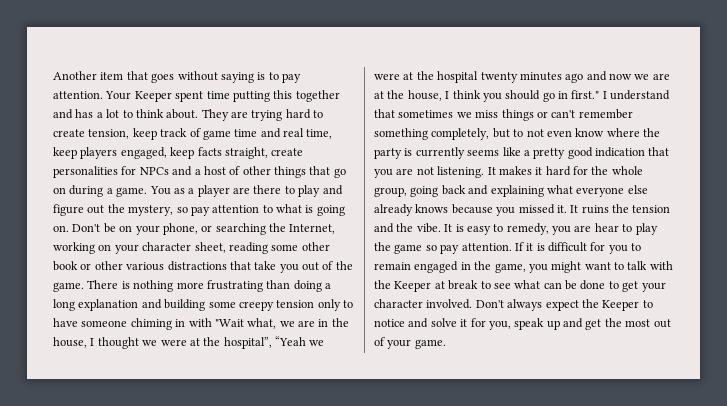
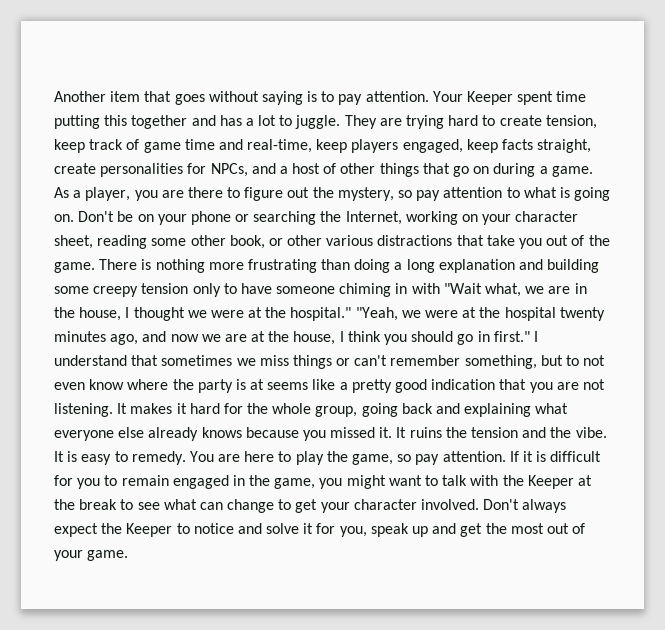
- Your Keeper spent time putting this together and has a lot to think about.
+ Your Keeper spent time putting this together and has a lot to juggle.
- They are trying hard to create tension, keep track of game time and real time, keep players engaged, keep facts straight, create personalities for NPCs and a host of other things that go on during a game.
+ They are trying hard to create tension, keep track of game time and real-time, keep players engaged, keep facts straight, create personalities for NPCs, and a host of other things that go on during a game.
- You as a player are there to play and figure out the mystery, so pay attention to what is going on.
+ As a player, you are there to figure out the mystery, so pay attention to what is going on.
- Don't be on your phone, or searching the Internet, working on your character sheet, reading some other book or other various distractions that take you out of the game.
+ Don't be on your phone or searching the Internet, working on your character sheet, reading some other book, or other various distractions that take you out of the game.
- There is nothing more frustrating than doing a long explanation and building some creepy tension only to have someone chiming in with "Wait what, we are in the house, I thought we were at the hospital”, “Yeah we were at the hospital twenty minutes ago and now we are at the house, I think you should go in first."
+ There is nothing more frustrating than doing a long explanation and building some creepy tension only to have someone chiming in with "Wait what, we are in the house, I thought we were at the hospital." "Yeah, we were at the hospital twenty minutes ago, and now we are at the house, I think you should go in first."
- I understand that sometimes we miss things or can't remember something completely, but to not even know where the party is currently seems like a pretty good indication that you are not listening.
+ I understand that sometimes we miss things or can't remember something, but to not even know where the party is at seems like a pretty good indication that you are not listening.
- It is easy to remedy, you are hear to play the game so pay attention.
+ It is easy to remedy. You are here to play the game, so pay attention.
- If it is difficult for you to remain engaged in the game, you might want to talk with the Keeper at break to see what can be done to get your character involved.
+ If it is difficult for you to remain engaged in the game, you might want to talk with the Keeper at the break to see what can change to get your character involved.

